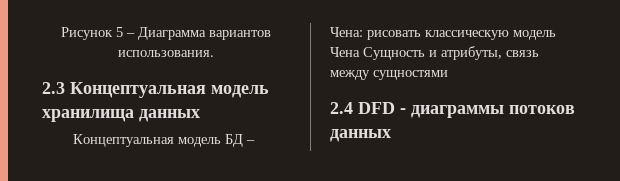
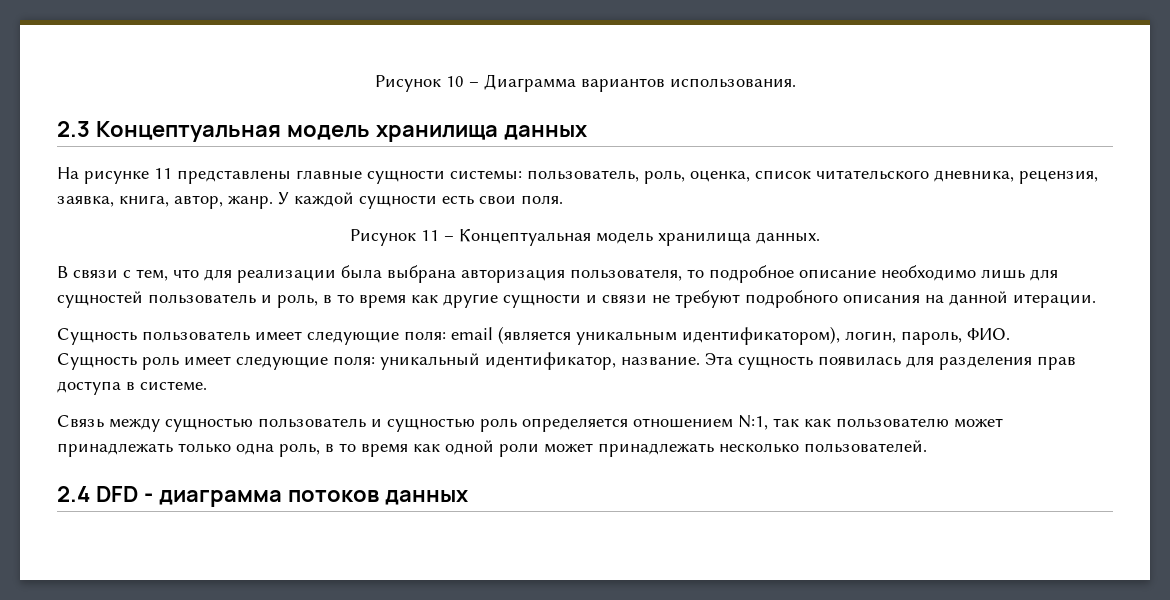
- Рисунок 5 – Диаграмма вариантов использования.
+ Рисунок 10 – Диаграмма вариантов использования.
- Концептуальная модель БД – Чена: рисовать классическую модель Чена Сущность и атрибуты, связь между сущностями
+ На рисунке 11 представлены главные сущности системы: пользователь, роль, оценка, список читательского дневника, рецензия, заявка, книга, автор, жанр. У каждой сущности есть свои поля.
+ Рисунок 11 – Концептуальная модель хранилища данных.
+ В связи с тем, что для реализации была выбрана авторизация пользователя, то подробное описание необходимо лишь для сущностей пользователь и роль, в то время как другие сущности и связи не требуют подробного описания на данной итерации.
+ Сущность пользователь имеет следующие поля: email (является уникальным идентификатором), логин, пароль, ФИО.
+ Сущность роль имеет следующие поля: уникальный идентификатор, название. Эта сущность появилась для разделения прав доступа в системе.
+ Связь между сущностью пользователь и сущностью роль определяется отношением N:1, так как пользователю может принадлежать только одна роль, в то время как одной роли может принадлежать несколько пользователей.
- 2.4 DFD - диаграммы потоков данных
+ 2.4 DFD - диаграмма потоков данных

